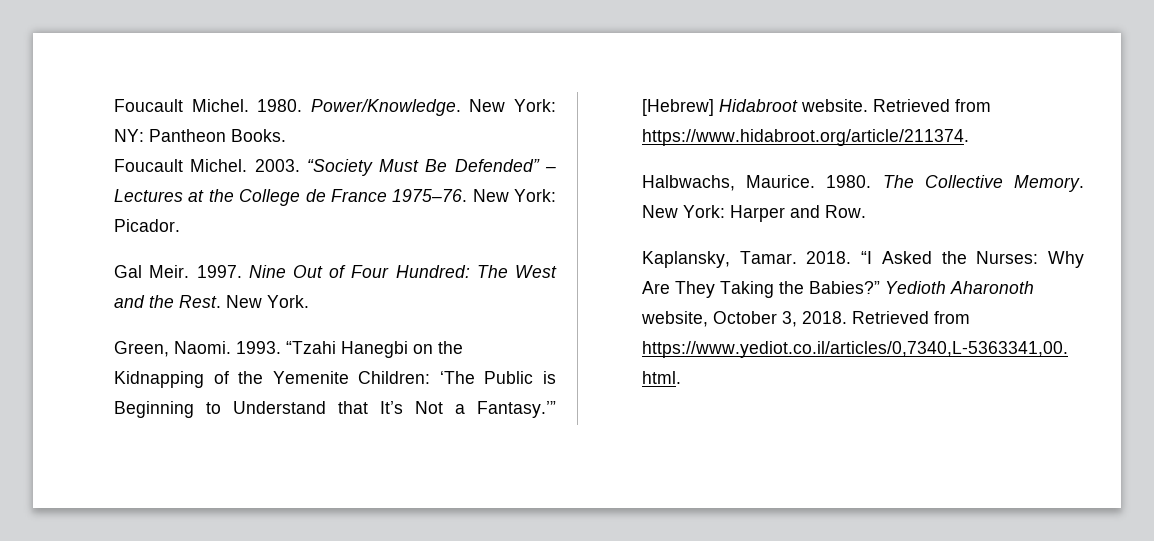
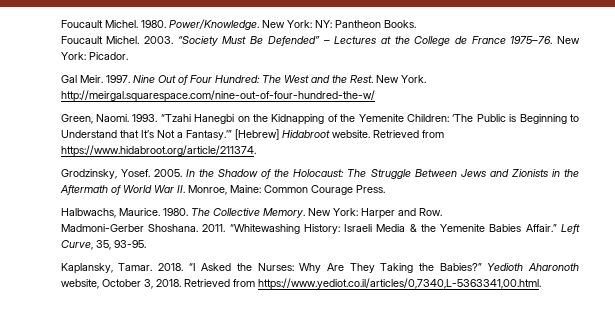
- New York.
+ New York. http://meirgal.squarespace.com/nine-out-of-four-hundred-the-w/
+ Grodzinsky, Yosef. 2005. In the Shadow of the Holocaust: The Struggle Between Jews and Zionists in the Aftermath of World War II. Monroe, Maine: Common Courage Press.
+ Madmoni-Gerber Shoshana. 2011. “Whitewashing History: Israeli Media & the Yemenite Babies Affair.” Left Curve, 35, 93-95.

